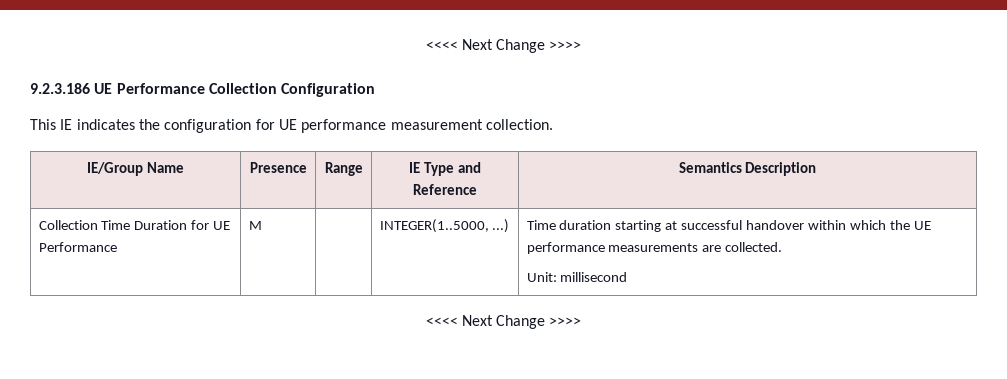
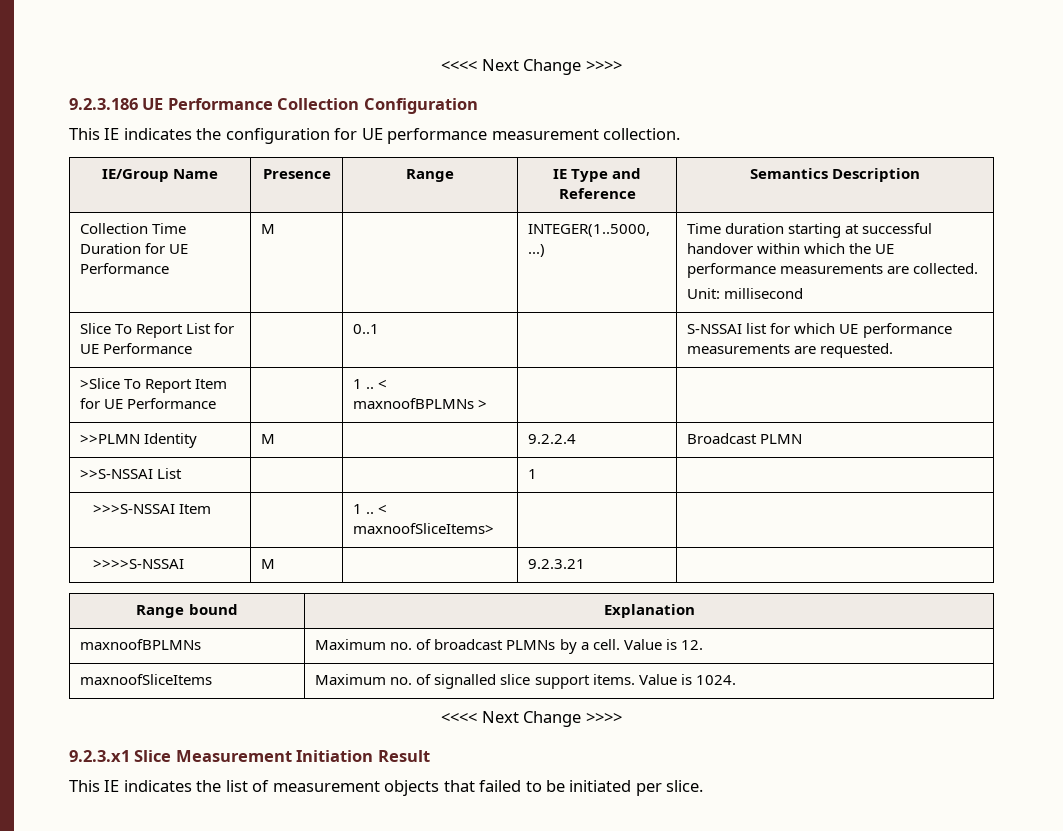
  Collection Time Duration for UE Performance | M | | INTEGER(1..5000, ...) | Time duration starting at successful handover within which the UE performance measurements are collected.
  Unit: millisecond
+ Slice To Report List for UE Performance | | 0..1 | | S-NSSAI list for which UE performance measurements are requested.
+ >Slice To Report Item for UE Performance | | 1 .. < maxnoofBPLMNs > | |
+ >>PLMN Identity | M | | 9.2.2.4 | Broadcast PLMN
+ >>S-NSSAI List | | | 1 |
+ >>>S-NSSAI Item | | 1 .. < maxnoofSliceItems> | |
+ >>>>S-NSSAI | M | | 9.2.3.21 |
+ Range bound | Explanation
+ maxnoofBPLMNs | Maximum no. of broadcast PLMNs by a cell. Value is 12.
+ maxnoofSliceItems | Maximum no. of signalled slice support items. Value is 1024.
  <<<< Next Change >>>>
+ 9.2.3.x1 Slice Measurement Initiation Result
+ This IE indicates the list of measurement objects that failed to be initiated per slice.

